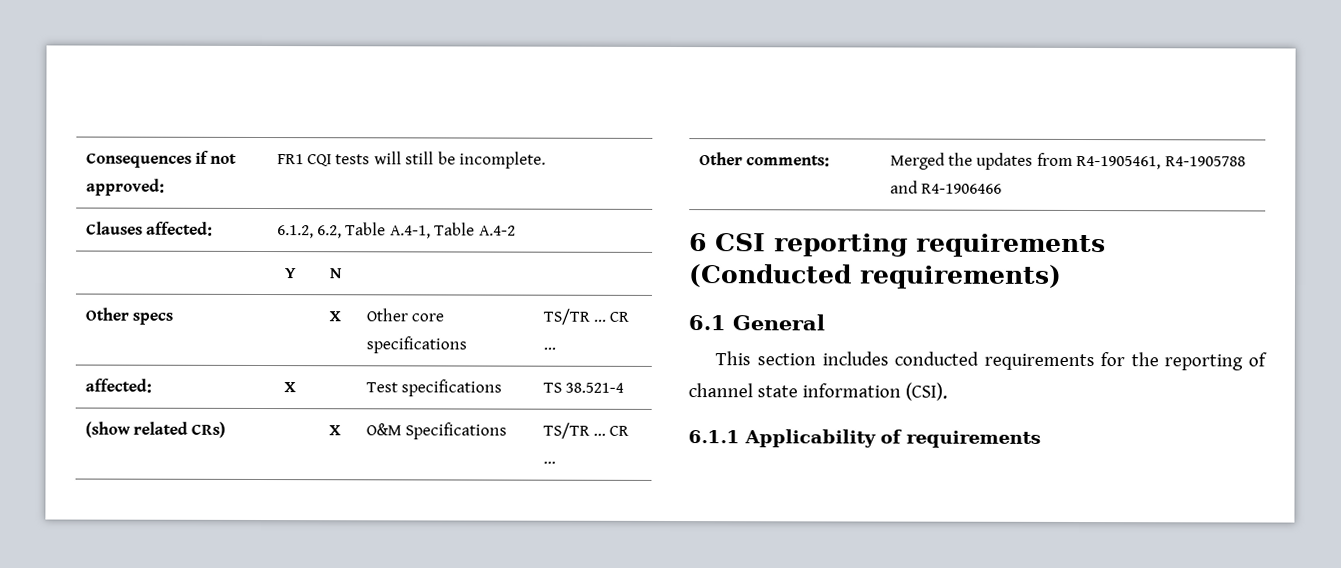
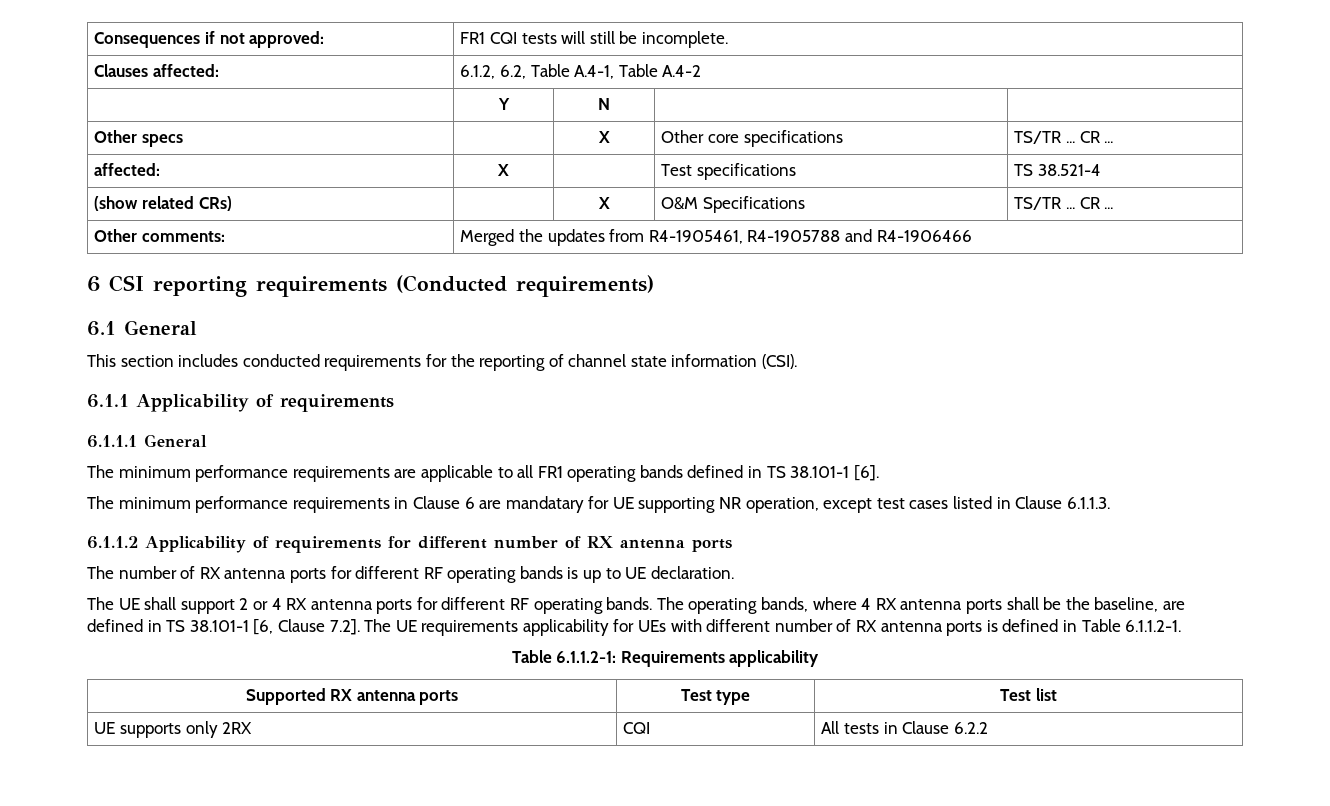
+ 6.1.1.1 General
+ The minimum performance requirements are applicable to all FR1 operating bands defined in TS 38.101-1 [6].
+ The minimum performance requirements in Clause 6 are mandatary for UE supporting NR operation, except test cases listed in Clause 6.1.1.3.
+ 6.1.1.2 Applicability of requirements for different number of RX antenna ports
+ The number of RX antenna ports for different RF operating bands is up to UE declaration.
+ The UE shall support 2 or 4 RX antenna ports for different RF operating bands. The operating bands, where 4 RX antenna ports shall be the baseline, are defined in TS 38.101-1 [6, Clause 7.2]. The UE requirements applicability for UEs with different number of RX antenna ports is defined in Table 6.1.1.2-1.
+ Table 6.1.1.2-1: Requirements applicability
+ Supported RX antenna ports | Test type | Test list
+ UE supports only 2RX | CQI | All tests in Clause 6.2.2

